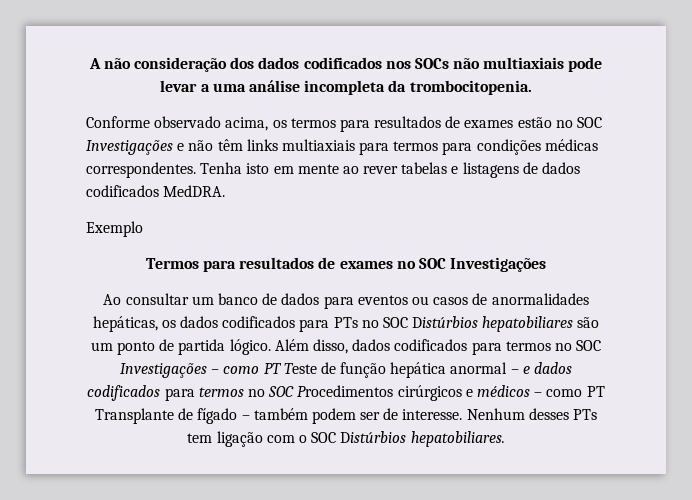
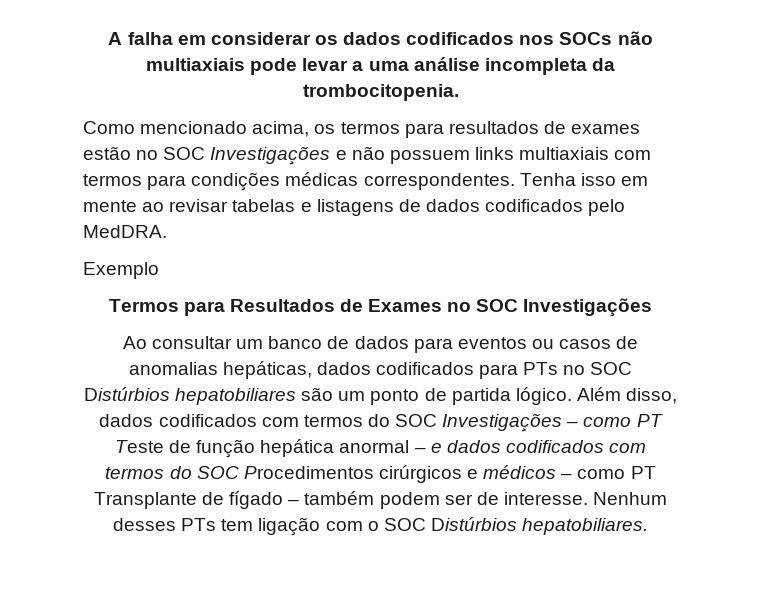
- A não consideração dos dados codificados nos SOCs não multiaxiais pode levar a uma análise incompleta da trombocitopenia.
+ A falha em considerar os dados codificados nos SOCs não multiaxiais pode levar a uma análise incompleta da trombocitopenia.
- Conforme observado acima, os termos para resultados de exames estão no SOC Investigações e não têm links multiaxiais para termos para condições médicas correspondentes.
+ Como mencionado acima, os termos para resultados de exames estão no SOC Investigações e não possuem links multiaxiais com termos para condições médicas correspondentes.
- Tenha isto em mente ao rever tabelas e listagens de dados codificados MedDRA.
+ Tenha isso em mente ao revisar tabelas e listagens de dados codificados pelo MedDRA.
- Termos para resultados de exames no SOC Investigações
+ Termos para Resultados de Exames no SOC Investigações
- Ao consultar um banco de dados para eventos ou casos de anormalidades hepáticas, os dados codificados para PTs no SOC Distúrbios hepatobiliares são um ponto de partida lógico.
+ Ao consultar um banco de dados para eventos ou casos de anomalias hepáticas, dados codificados para PTs no SOC Distúrbios hepatobiliares são um ponto de partida lógico.
- Além disso, dados codificados para termos no SOC Investigações – como PT Teste de função hepática anormal – e dados codificados para termos no SOC Procedimentos cirúrgicos e médicos – como PT Transplante de fígado – também podem ser de interesse.
+ Além disso, dados codificados com termos do SOC Investigações – como PT Teste de função hepática anormal – e dados codificados com termos do SOC Procedimentos cirúrgicos e médicos – como PT Transplante de fígado – também podem ser de interesse.

